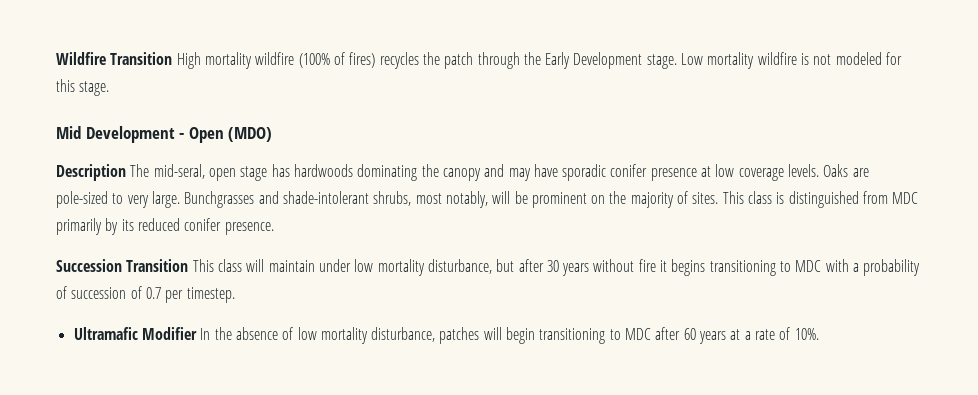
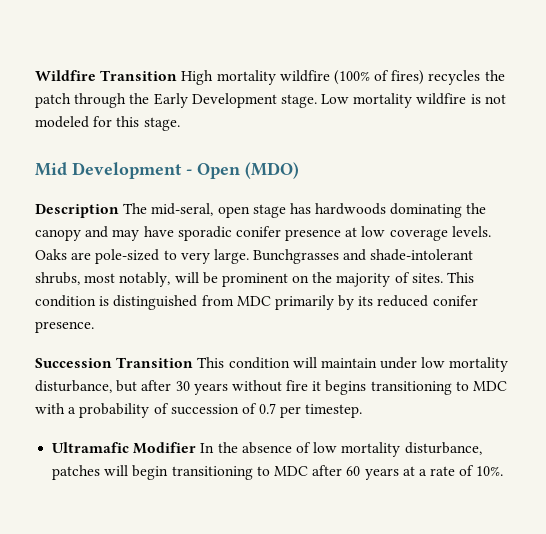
- This class is distinguished from MDC primarily by its reduced conifer presence.
+ This condition is distinguished from MDC primarily by its reduced conifer presence.
- Succession Transition This class will maintain under low mortality disturbance, but after 30 years without fire it begins transitioning to MDC with a probability of succession of 0.7 per timestep.
+ Succession Transition This condition will maintain under low mortality disturbance, but after 30 years without fire it begins transitioning to MDC with a probability of succession of 0.7 per timestep.

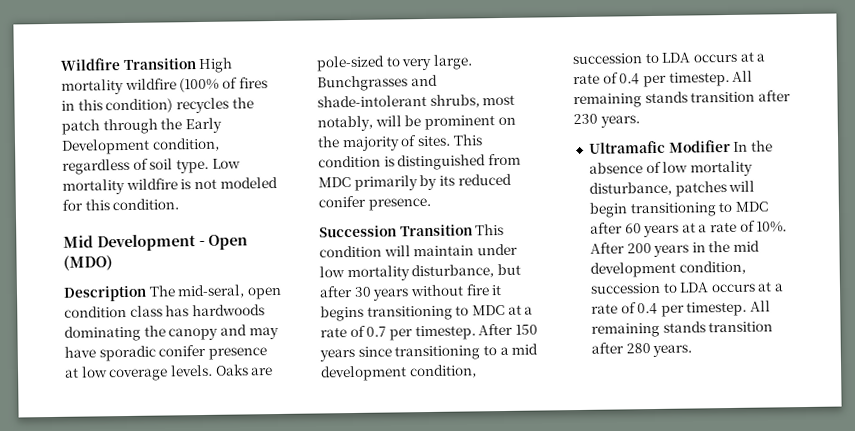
- Wildfire Transition High mortality wildfire (100% of fires) recycles the patch through the Early Development stage.
+ Wildfire Transition High mortality wildfire (100% of fires in this condition) recycles the patch through the Early Development condition, regardless of soil type.
- Low mortality wildfire is not modeled for this stage.
+ Low mortality wildfire is not modeled for this condition.
- Description The mid-seral, open stage has hardwoods dominating the canopy and may have sporadic conifer presence at low coverage levels.
+ Description The mid-seral, open condition class has hardwoods dominating the canopy and may have sporadic conifer presence at low coverage levels.
- Succession Transition This condition will maintain under low mortality disturbance, but after 30 years without fire it begins transitioning to MDC with a probability of succession of 0.7 per timestep.
+ Succession Transition This condition will maintain under low mortality disturbance, but after 30 years without fire it begins transitioning to MDC at a rate of 0.7 per timestep. After 150 years since transitioning to a mid development condition, succession to LDA occurs at a rate of 0.4 per timestep. All remaining stands transition after 230 years.
+ After 200 years in the mid development condition, succession to LDA occurs at a rate of 0.4 per timestep. All remaining stands transition after 280 years.

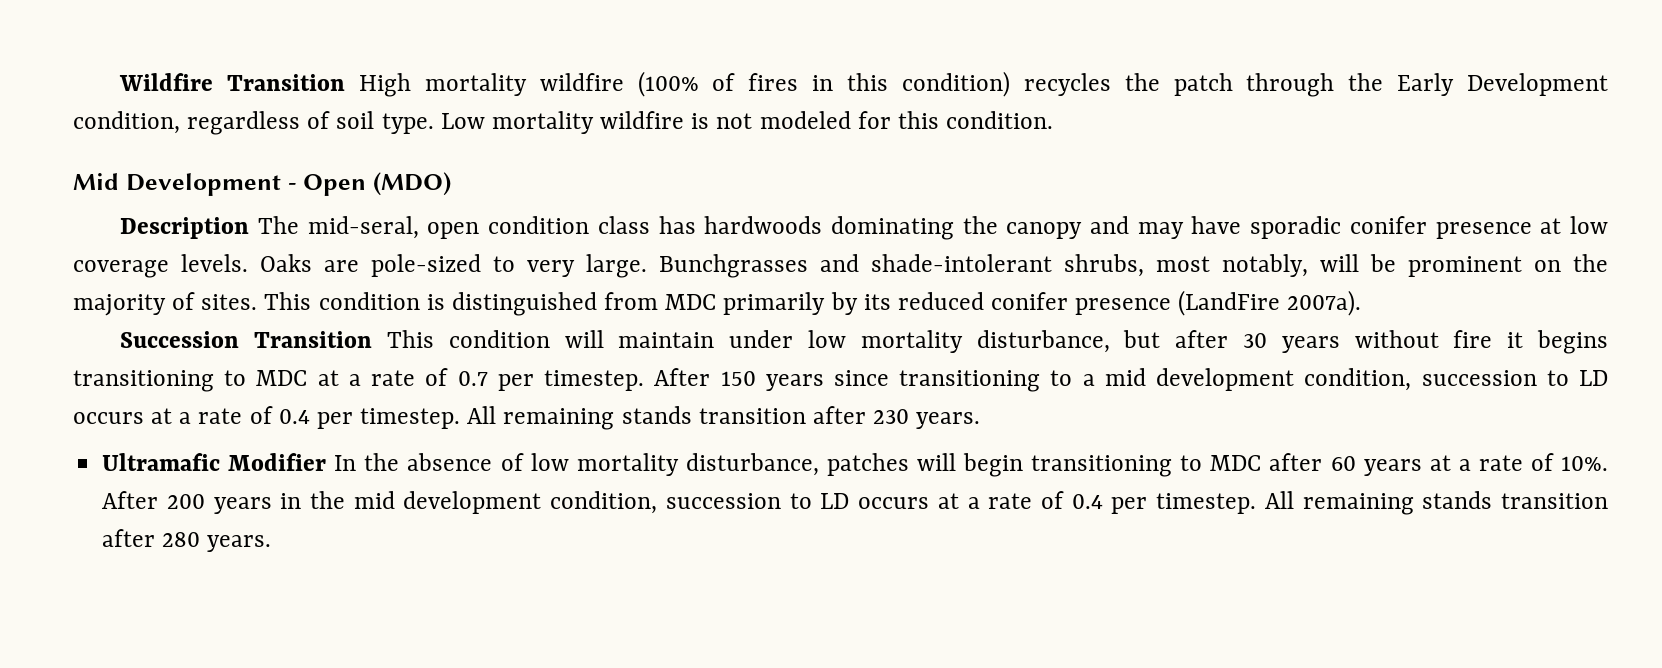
- This condition is distinguished from MDC primarily by its reduced conifer presence.
+ This condition is distinguished from MDC primarily by its reduced conifer presence (LandFire 2007a).
- After 150 years since transitioning to a mid development condition, succession to LDA occurs at a rate of 0.4 per timestep.
+ After 150 years since transitioning to a mid development condition, succession to LD occurs at a rate of 0.4 per timestep.
- After 200 years in the mid development condition, succession to LDA occurs at a rate of 0.4 per timestep.
+ After 200 years in the mid development condition, succession to LD occurs at a rate of 0.4 per timestep.

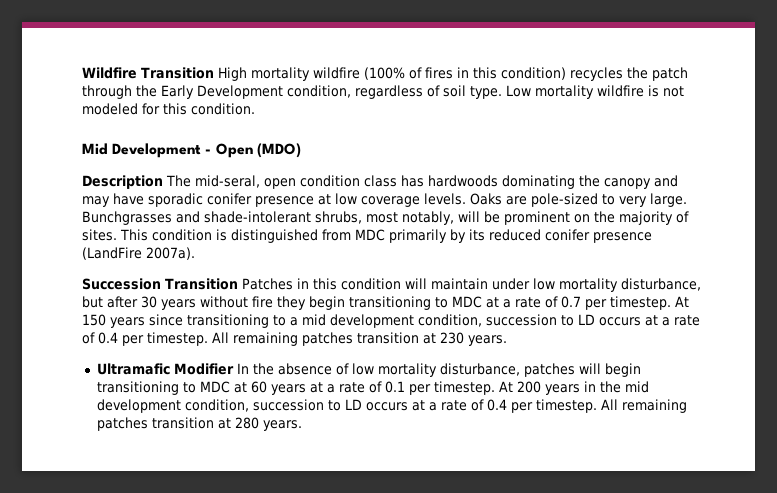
- Succession Transition This condition will maintain under low mortality disturbance, but after 30 years without fire it begins transitioning to MDC at a rate of 0.7 per timestep.
+ Succession Transition Patches in this condition will maintain under low mortality disturbance, but after 30 years without fire they begin transitioning to MDC at a rate of 0.7 per timestep.
- After 150 years since transitioning to a mid development condition, succession to LD occurs at a rate of 0.4 per timestep.
+ At 150 years since transitioning to a mid development condition, succession to LD occurs at a rate of 0.4 per timestep.
- All remaining stands transition after 230 years.
+ All remaining patches transition at 230 years.
- Ultramafic Modifier In the absence of low mortality disturbance, patches will begin transitioning to MDC after 60 years at a rate of 10%. After 200 years in the mid development condition, succession to LD occurs at a rate of 0.4 per timestep.
+ Ultramafic Modifier In the absence of low mortality disturbance, patches will begin transitioning to MDC at 60 years at a rate of 0.1 per timestep. At 200 years in the mid development condition, succession to LD occurs at a rate of 0.4 per timestep.
- All remaining stands transition after 280 years.
+ All remaining patches transition at 280 years.

